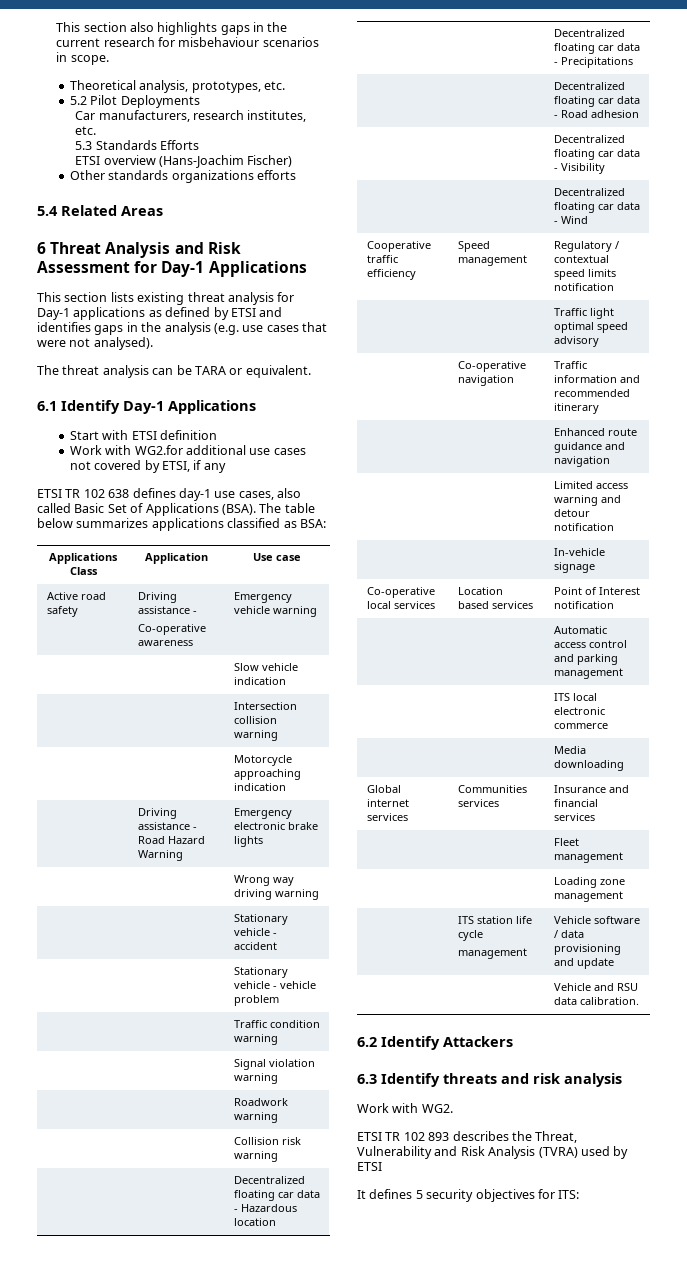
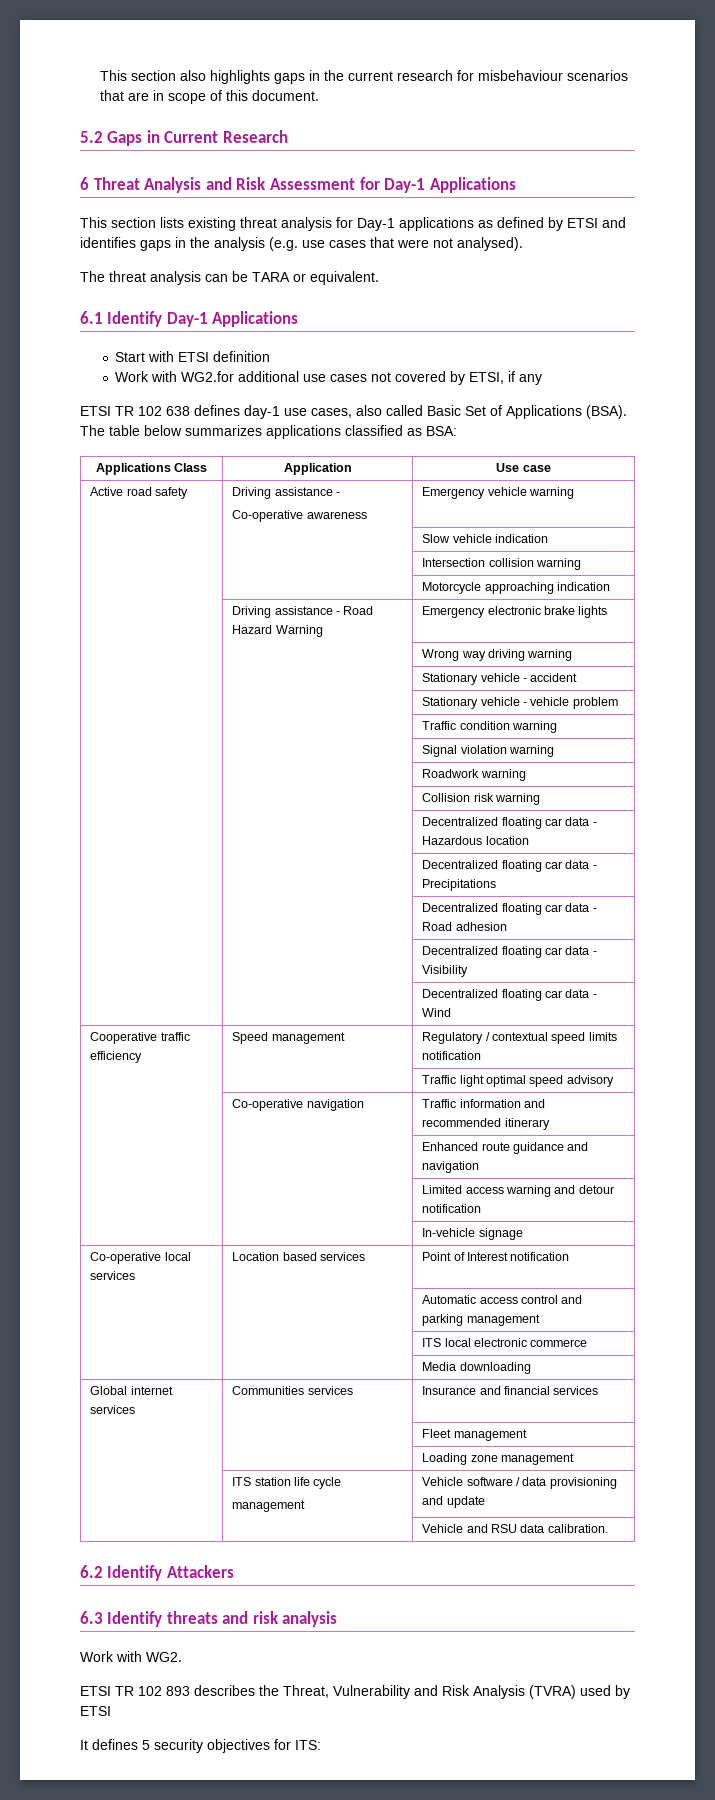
- This section also highlights gaps in the current research for misbehaviour scenarios in scope.
- Theoretical analysis, prototypes, etc.
- 5.2 Pilot Deployments
- Car manufacturers, research institutes, etc.
- 5.3 Standards Efforts
- ETSI overview (Hans-Joachim Fischer)
- Other standards organizations efforts
- 5.4 Related Areas
+ This section also highlights gaps in the current research for misbehaviour scenarios that are in scope of this document.
+ 5.2 Gaps in Current Research

